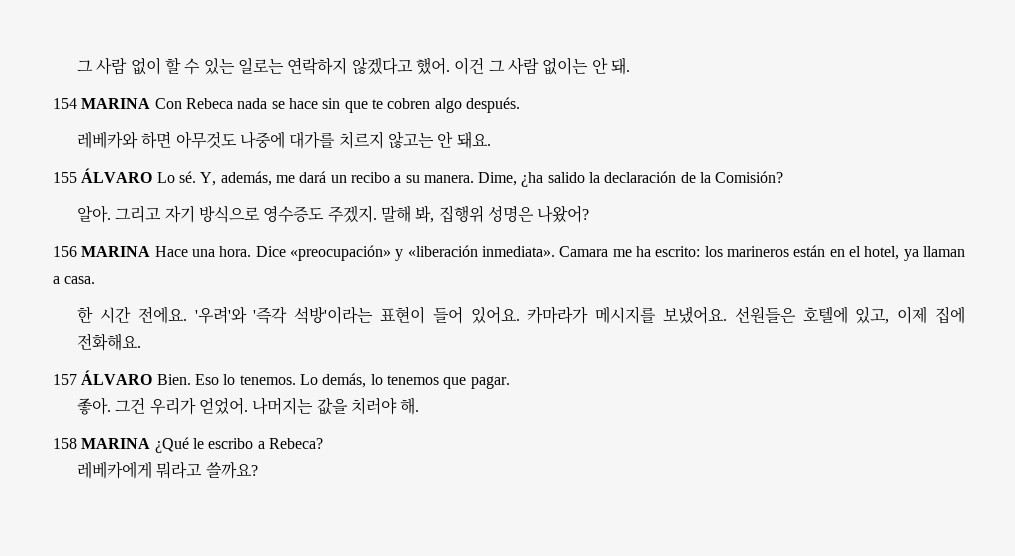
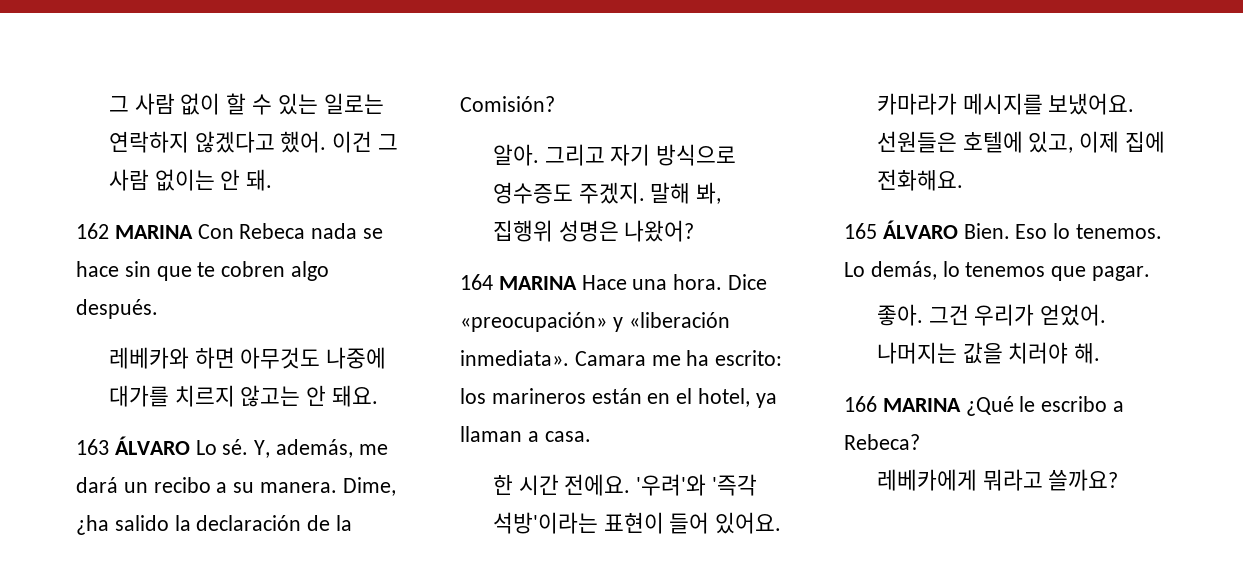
- 154 MARINA Con Rebeca nada se hace sin que te cobren algo después.
+ 162 MARINA Con Rebeca nada se hace sin que te cobren algo después.
- 155 ÁLVARO Lo sé.
+ 163 ÁLVARO Lo sé.
- 156 MARINA Hace una hora.
+ 164 MARINA Hace una hora.
- 157 ÁLVARO Bien.
+ 165 ÁLVARO Bien.
- 158 MARINA ¿Qué le escribo a Rebeca?
+ 166 MARINA ¿Qué le escribo a Rebeca?

